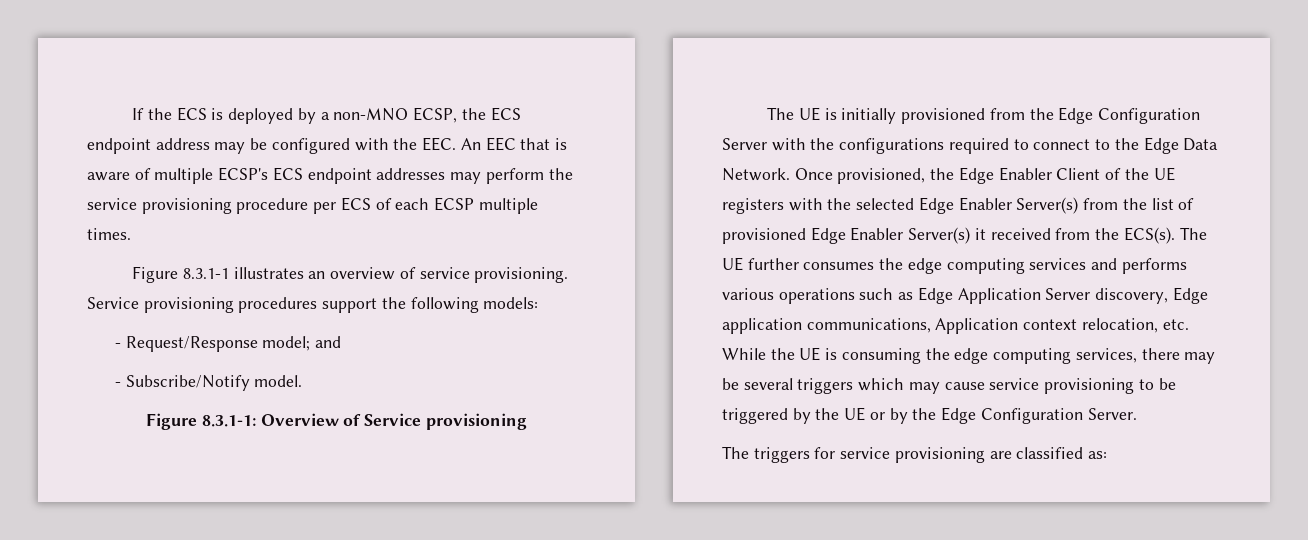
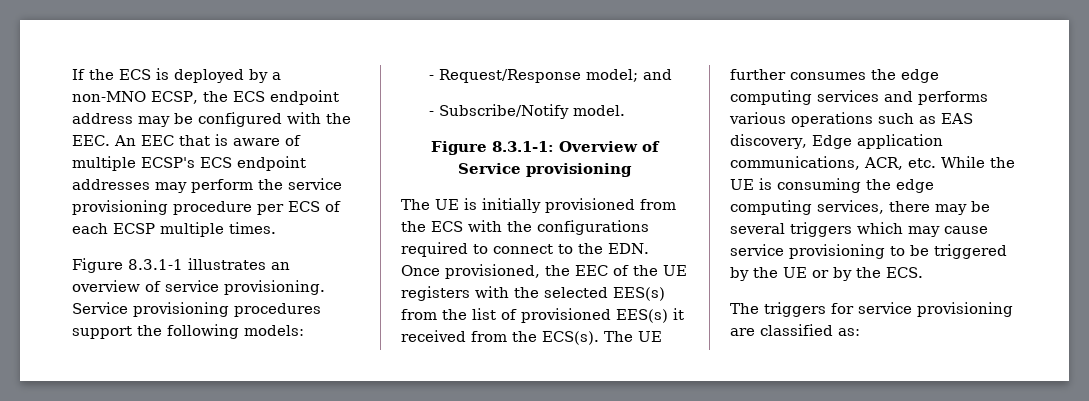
- The UE is initially provisioned from the Edge Configuration Server with the configurations required to connect to the Edge Data Network. Once provisioned, the Edge Enabler Client of the UE registers with the selected Edge Enabler Server(s) from the list of provisioned Edge Enabler Server(s) it received from the ECS(s).
+ The UE is initially provisioned from the ECS with the configurations required to connect to the EDN. Once provisioned, the EEC of the UE registers with the selected EES(s) from the list of provisioned EES(s) it received from the ECS(s).
- The UE further consumes the edge computing services and performs various operations such as Edge Application Server discovery, Edge application communications, Application context relocation, etc. While the UE is consuming the edge computing services, there may be several triggers which may cause service provisioning to be triggered by the UE or by the Edge Configuration Server.
+ The UE further consumes the edge computing services and performs various operations such as EAS discovery, Edge application communications, ACR, etc. While the UE is consuming the edge computing services, there may be several triggers which may cause service provisioning to be triggered by the UE or by the ECS.

